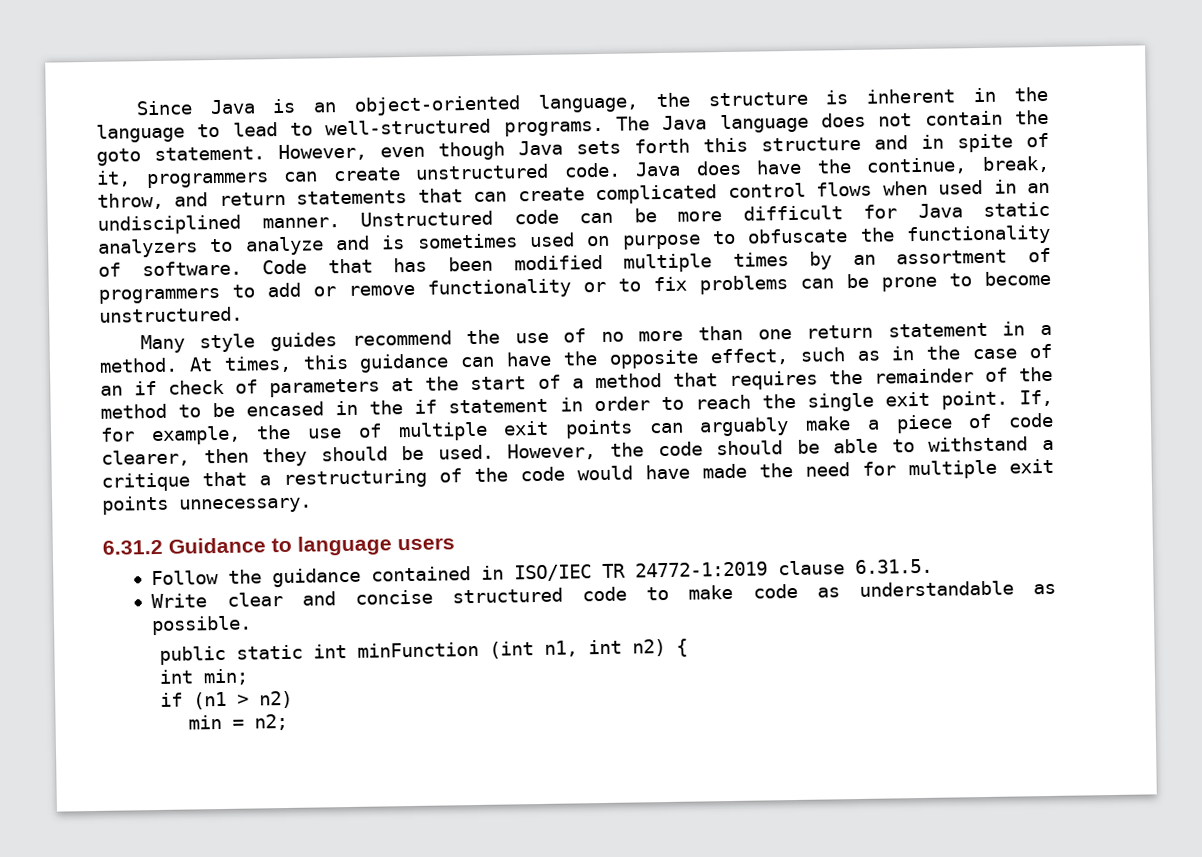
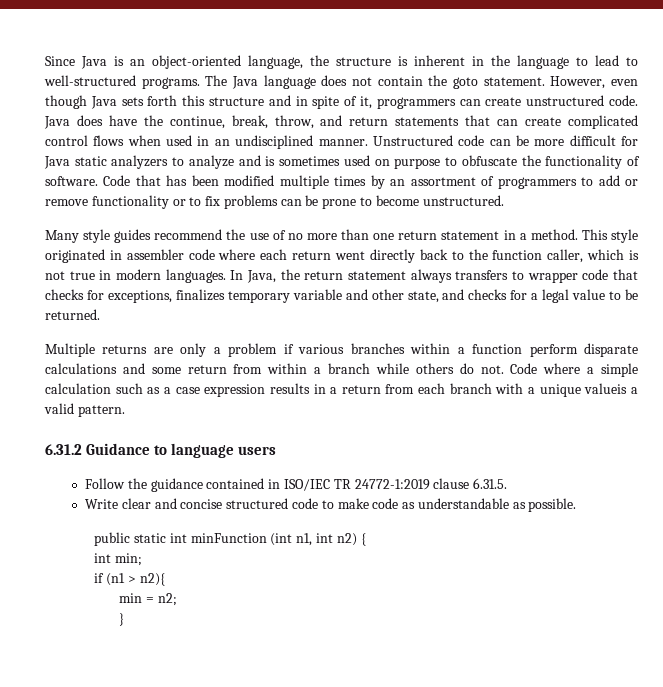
- At times, this guidance can have the opposite effect, such as in the case of an if check of parameters at the start of a method that requires the remainder of the method to be encased in the if statement in order to reach the single exit point. If, for example, the use of multiple exit points can arguably make a piece of code clearer, then they should be used. However, the code should be able to withstand a critique that a restructuring of the code would have made the need for multiple exit points unnecessary.
+ This style originated in assembler code where each return went directly back to the function caller, which is not true in modern languages. In Java, the return statement always transfers to wrapper code that checks for exceptions, finalizes temporary variable and other state, and checks for a legal value to be returned.
+ Multiple returns are only a problem if various branches within a function perform disparate calculations and some return from within a branch while others do not. Code where a simple calculation such as a case expression results in a return from each branch with a unique valueis a valid pattern.
- if (n1 > n2)
+ if (n1 > n2){
+ }

